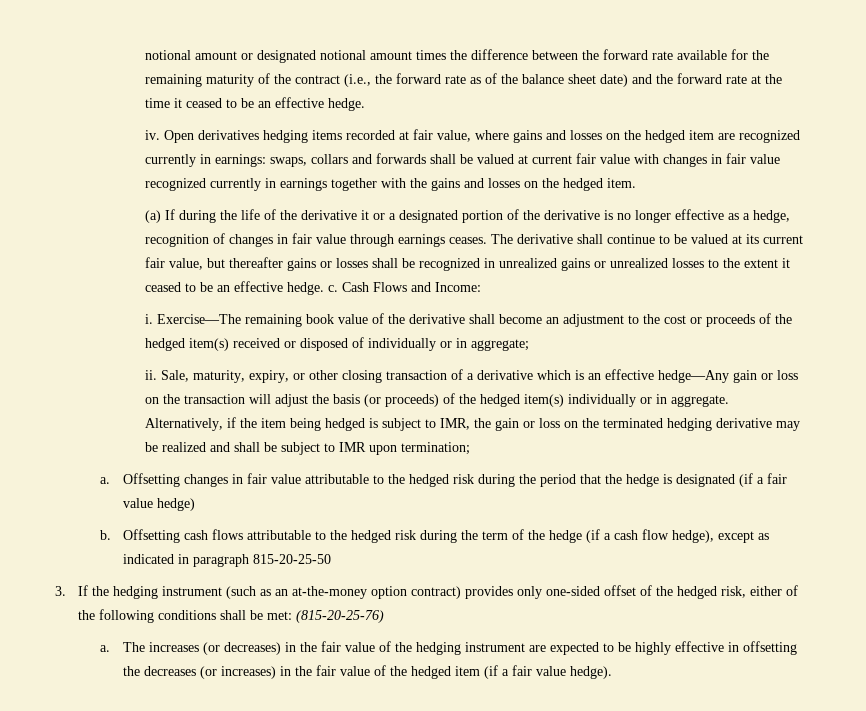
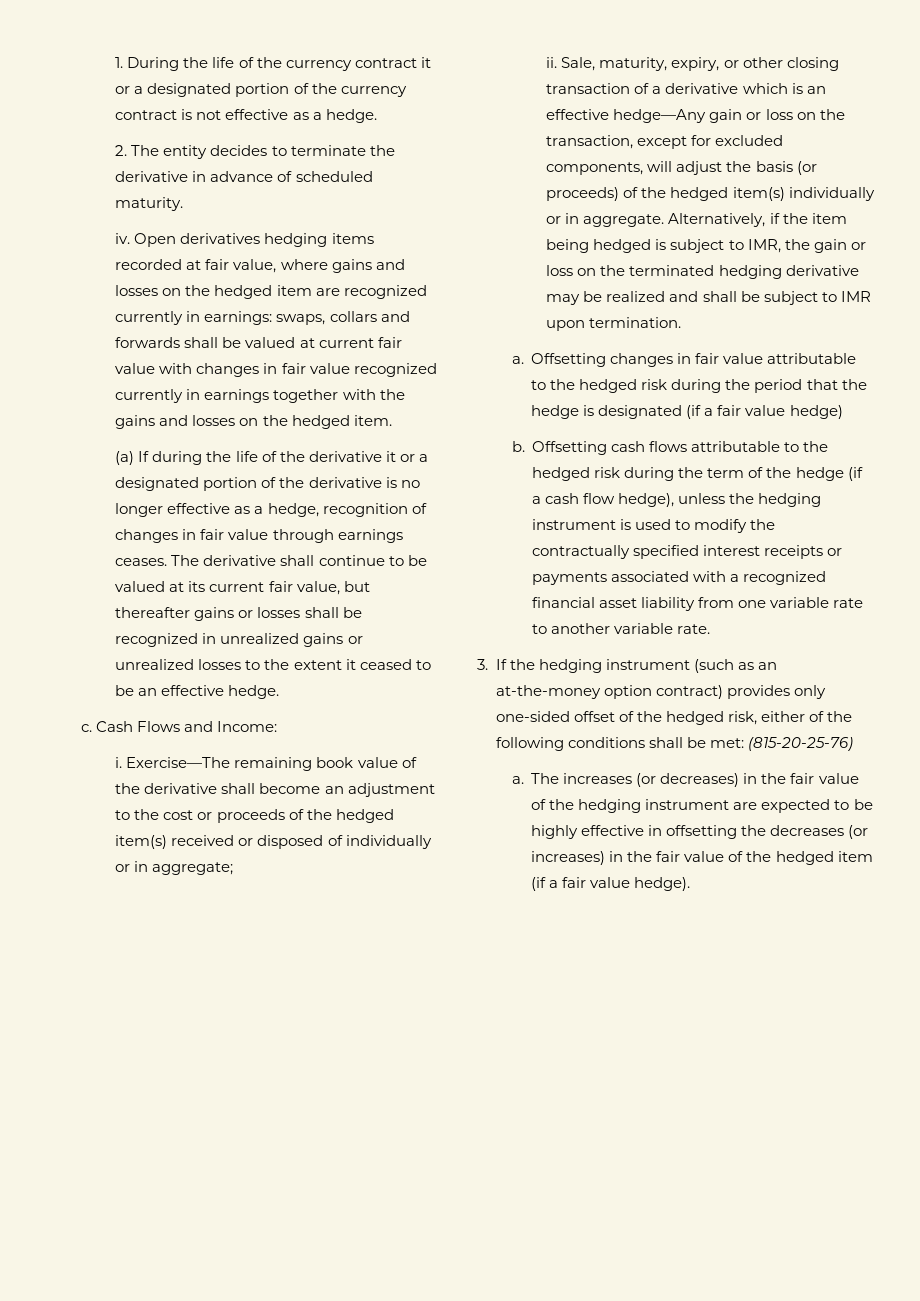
- notional amount or designated notional amount times the difference between the forward rate available for the remaining maturity of the contract (i.e., the forward rate as of the balance sheet date) and the forward rate at the time it ceased to be an effective hedge.
+ 1. During the life of the currency contract it or a designated portion of the currency contract is not effective as a hedge.
+ 2. The entity decides to terminate the derivative in advance of scheduled maturity.
- The derivative shall continue to be valued at its current fair value, but thereafter gains or losses shall be recognized in unrealized gains or unrealized losses to the extent it ceased to be an effective hedge. c.
+ The derivative shall continue to be valued at its current fair value, but thereafter gains or losses shall be recognized in unrealized gains or unrealized losses to the extent it ceased to be an effective hedge.
+ c.
- Sale, maturity, expiry, or other closing transaction of a derivative which is an effective hedge—Any gain or loss on the transaction will adjust the basis (or proceeds) of the hedged item(s) individually or in aggregate.
+ Sale, maturity, expiry, or other closing transaction of a derivative which is an effective hedge—Any gain or loss on the transaction, except for excluded components, will adjust the basis (or proceeds) of the hedged item(s) individually or in aggregate.
- Alternatively, if the item being hedged is subject to IMR, the gain or loss on the terminated hedging derivative may be realized and shall be subject to IMR upon termination;
+ Alternatively, if the item being hedged is subject to IMR, the gain or loss on the terminated hedging derivative may be realized and shall be subject to IMR upon termination.
- Offsetting cash flows attributable to the hedged risk during the term of the hedge (if a cash flow hedge), except as indicated in paragraph 815-20-25-50
+ Offsetting cash flows attributable to the hedged risk during the term of the hedge (if a cash flow hedge), unless the hedging instrument is used to modify the contractually specified interest receipts or payments associated with a recognized financial asset liability from one variable rate to another variable rate.

